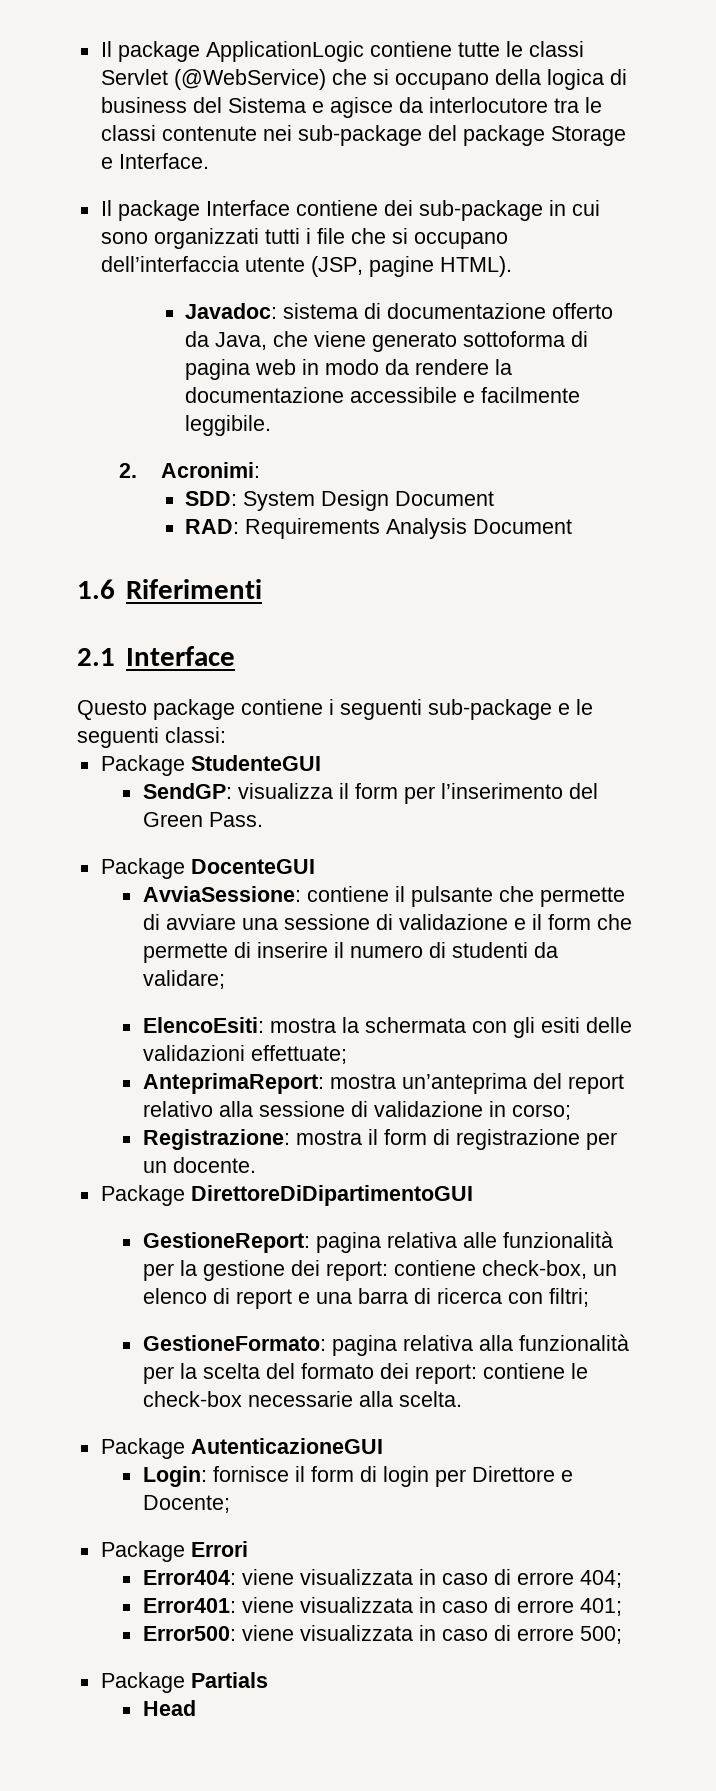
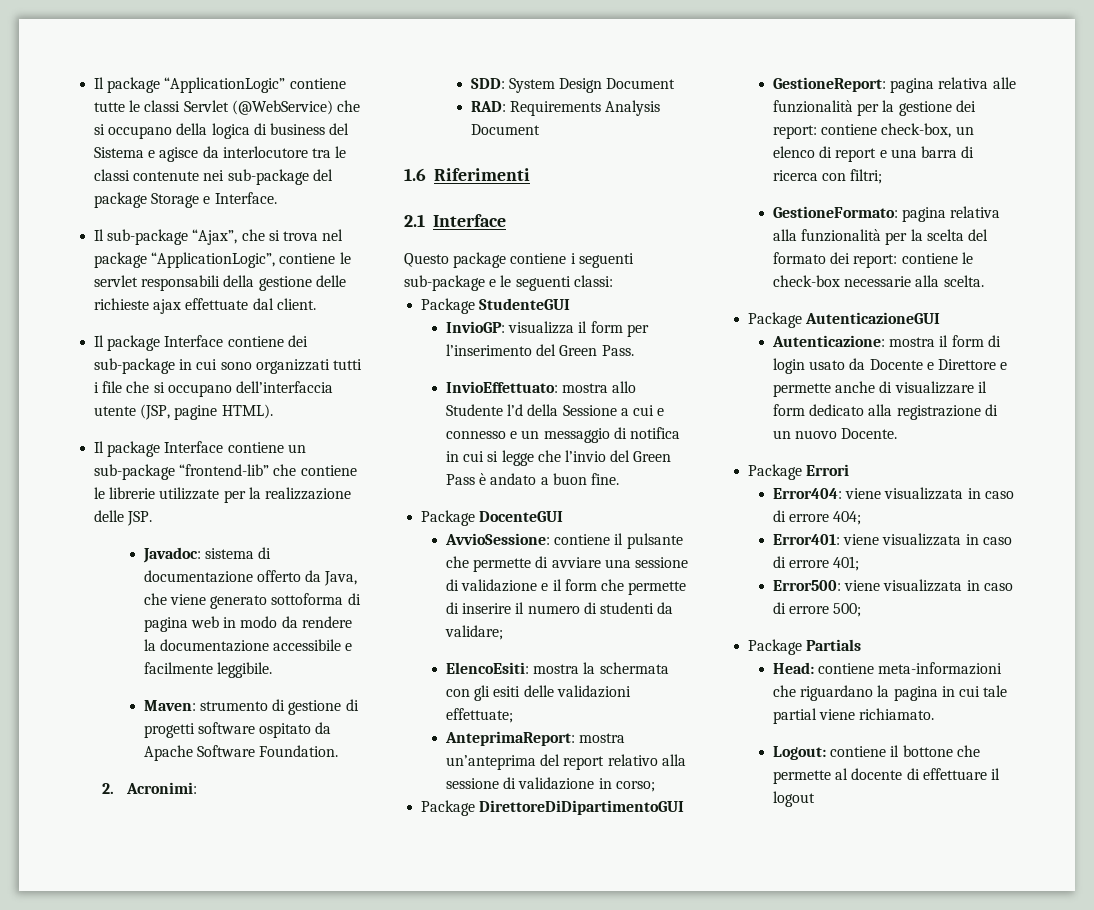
- Il package ApplicationLogic contiene tutte le classi Servlet (@WebService) che si occupano della logica di business del Sistema e agisce da interlocutore tra le classi contenute nei sub-package del package Storage e Interface.
+ Il package “ApplicationLogic” contiene tutte le classi Servlet (@WebService) che si occupano della logica di business del Sistema e agisce da interlocutore tra le classi contenute nei sub-package del package Storage e Interface.
+ Il sub-package “Ajax”, che si trova nel package “ApplicationLogic”, contiene le servlet responsabili della gestione delle richieste ajax effettuate dal client.
+ Il package Interface contiene un sub-package “frontend-lib” che contiene le librerie utilizzate per la realizzazione delle JSP.
+ Maven: strumento di gestione di progetti software ospitato da Apache Software Foundation.
- SendGP: visualizza il form per l’inserimento del Green Pass.
+ InvioGP: visualizza il form per l’inserimento del Green Pass.
+ InvioEffettuato: mostra allo Studente l’d della Sessione a cui e connesso e un messaggio di notifica in cui si legge che l’invio del Green Pass è andato a buon fine.
- AvviaSessione: contiene il pulsante che permette di avviare una sessione di validazione e il form che permette di inserire il numero di studenti da validare;
+ AvvioSessione: contiene il pulsante che permette di avviare una sessione di validazione e il form che permette di inserire il numero di studenti da validare;
- Registrazione: mostra il form di registrazione per un docente.
- Login: fornisce il form di login per Direttore e Docente;
+ Autenticazione: mostra il form di login usato da Docente e Direttore e permette anche di visualizzare il form dedicato alla registrazione di un nuovo Docente.
- Head
+ Head: contiene meta-informazioni che riguardano la pagina in cui tale partial viene richiamato.
+ Logout: contiene il bottone che permette al docente di effettuare il logout

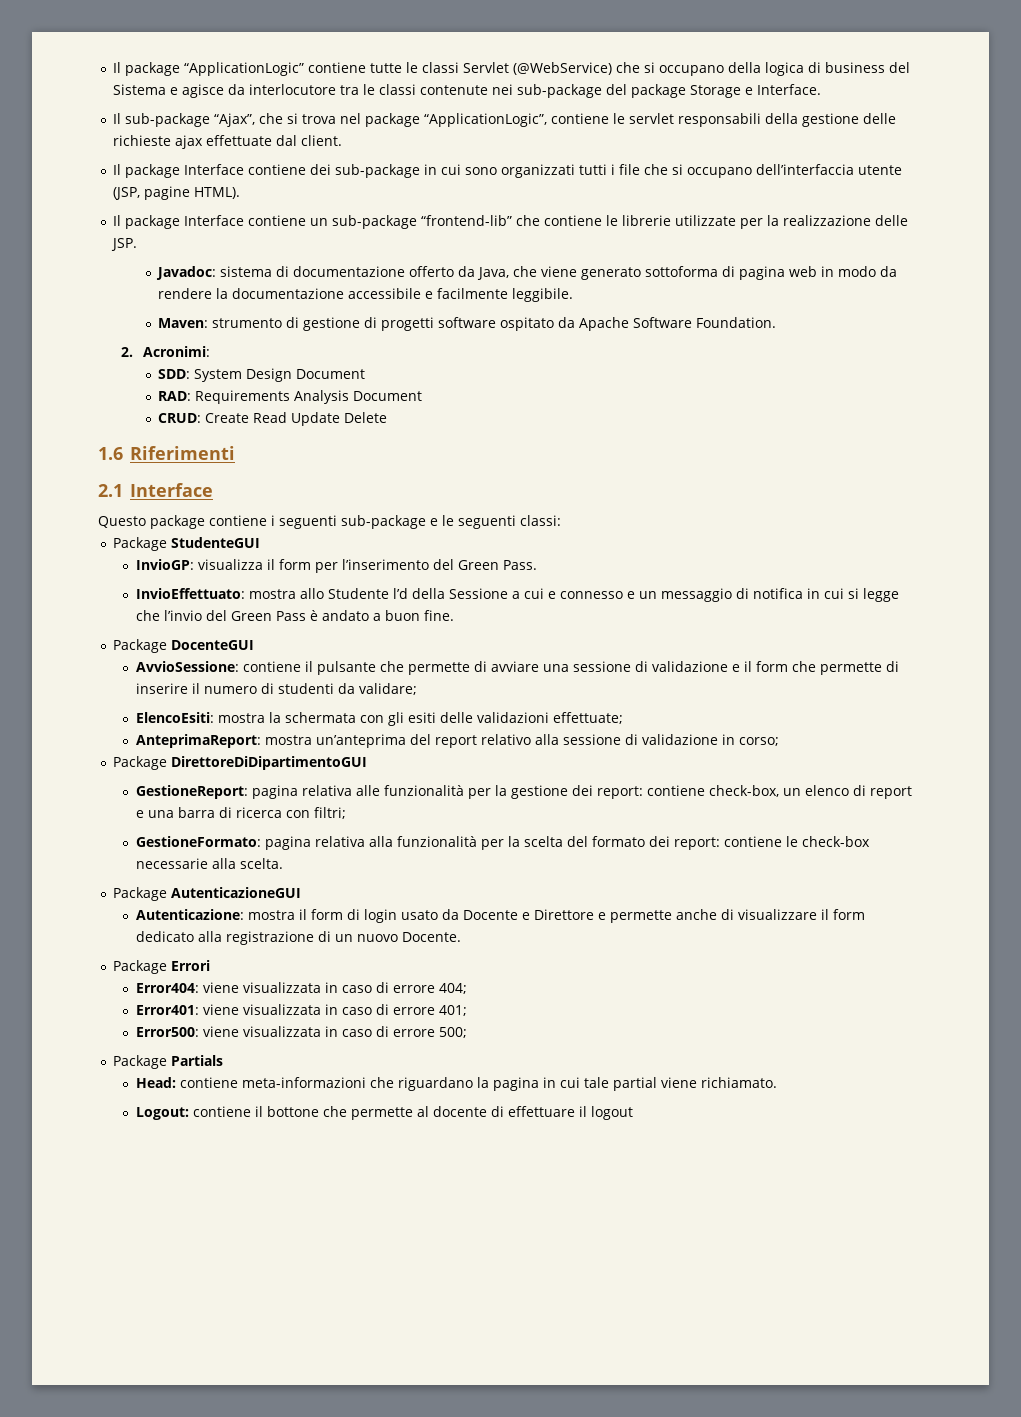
+ CRUD: Create Read Update Delete

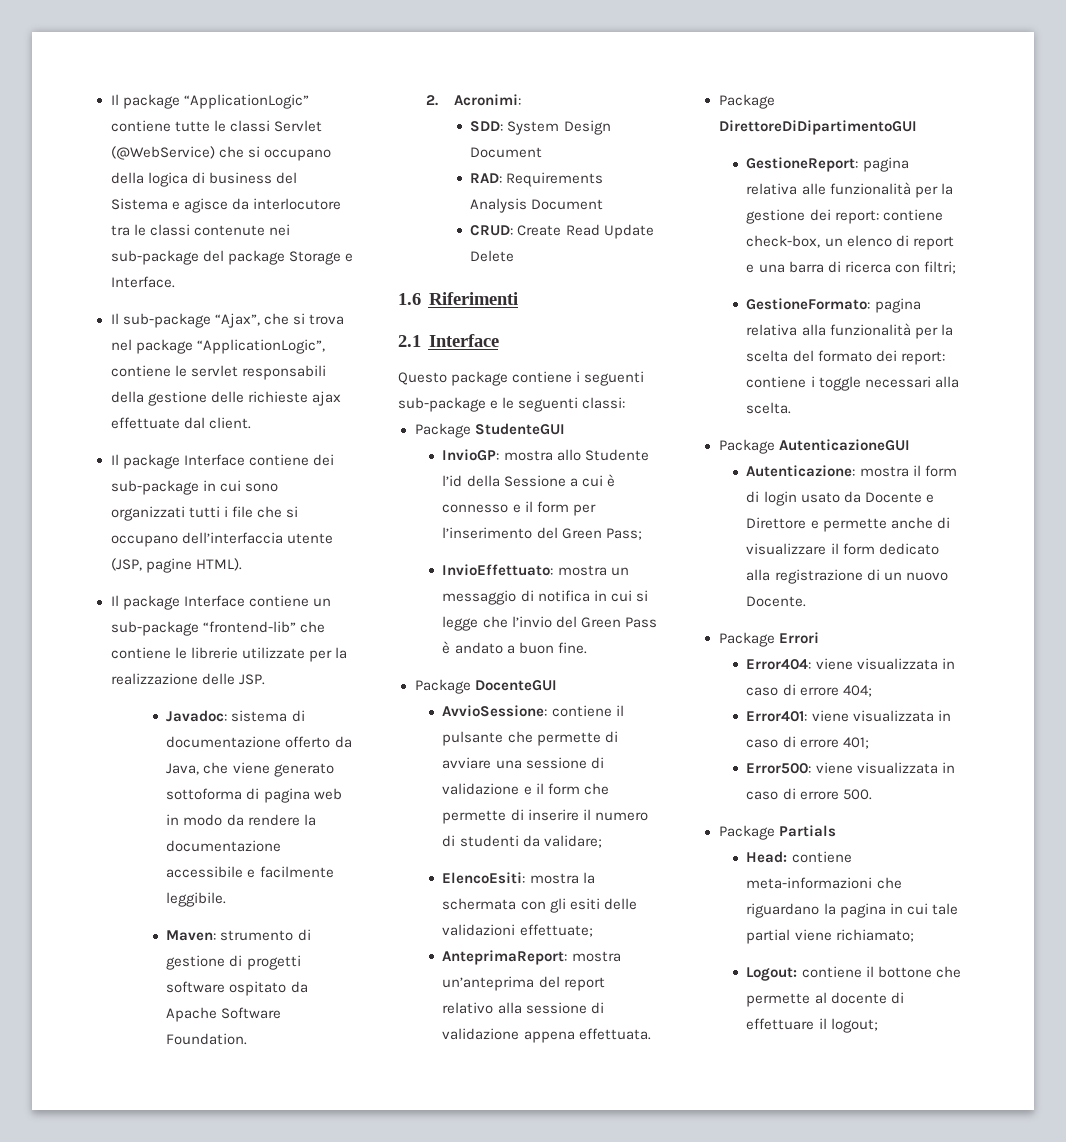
- InvioGP: visualizza il form per l’inserimento del Green Pass.
+ InvioGP: mostra allo Studente l’id della Sessione a cui è connesso e il form per l’inserimento del Green Pass;
- InvioEffettuato: mostra allo Studente l’d della Sessione a cui e connesso e un messaggio di notifica in cui si legge che l’invio del Green Pass è andato a buon fine.
+ InvioEffettuato: mostra un messaggio di notifica in cui si legge che l’invio del Green Pass è andato a buon fine.
- AnteprimaReport: mostra un’anteprima del report relativo alla sessione di validazione in corso;
+ AnteprimaReport: mostra un’anteprima del report relativo alla sessione di validazione appena effettuata.
- GestioneFormato: pagina relativa alla funzionalità per la scelta del formato dei report: contiene le check-box necessarie alla scelta.
+ GestioneFormato: pagina relativa alla funzionalità per la scelta del formato dei report: contiene i toggle necessari alla scelta.
- Error500: viene visualizzata in caso di errore 500;
+ Error500: viene visualizzata in caso di errore 500.
- Head: contiene meta-informazioni che riguardano la pagina in cui tale partial viene richiamato.
+ Head: contiene meta-informazioni che riguardano la pagina in cui tale partial viene richiamato;
- Logout: contiene il bottone che permette al docente di effettuare il logout
+ Logout: contiene il bottone che permette al docente di effettuare il logout;

